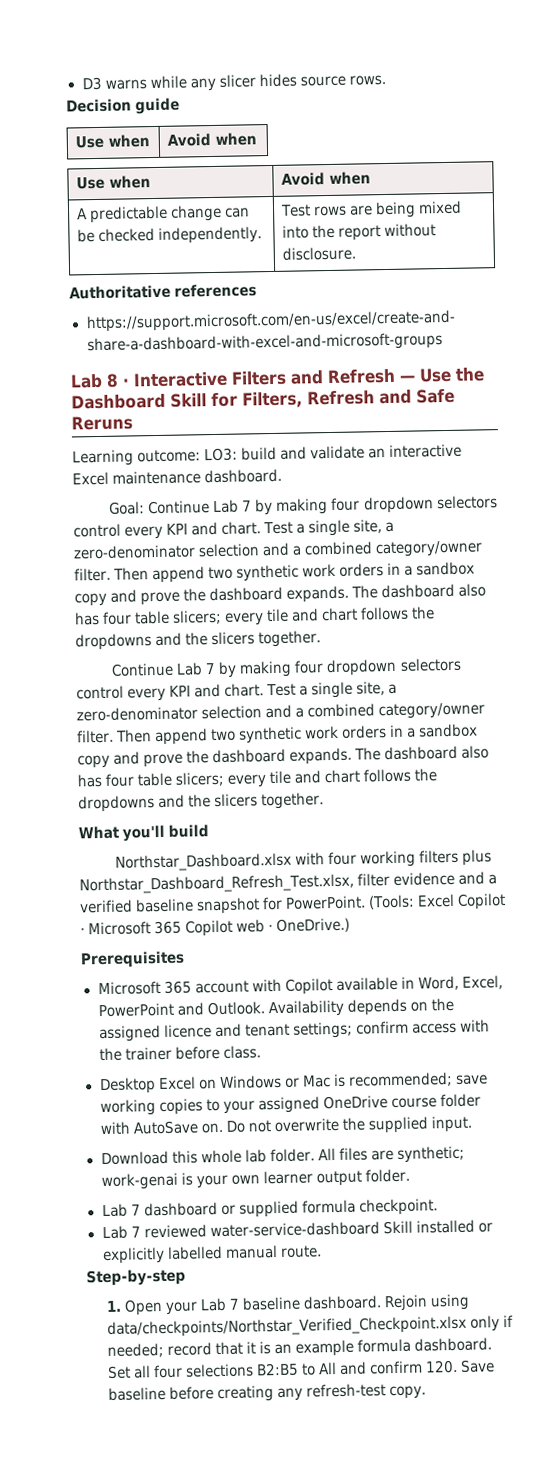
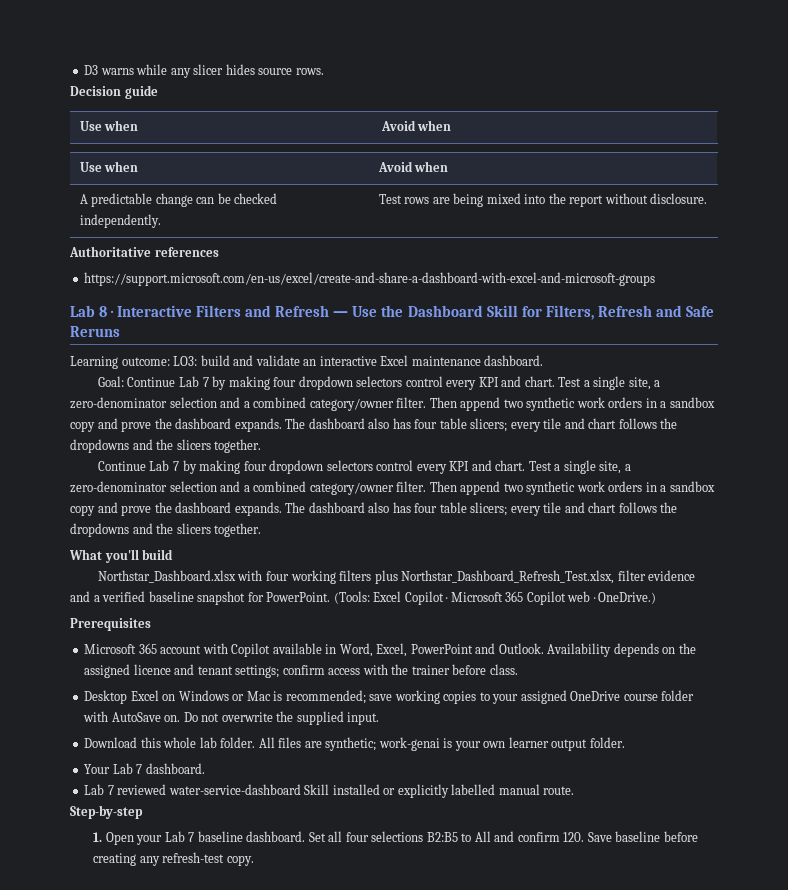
- Lab 7 dashboard or supplied formula checkpoint.
+ Your Lab 7 dashboard.
- Rejoin using data/checkpoints/Northstar_Verified_Checkpoint.xlsx only if needed; record that it is an example formula dashboard.

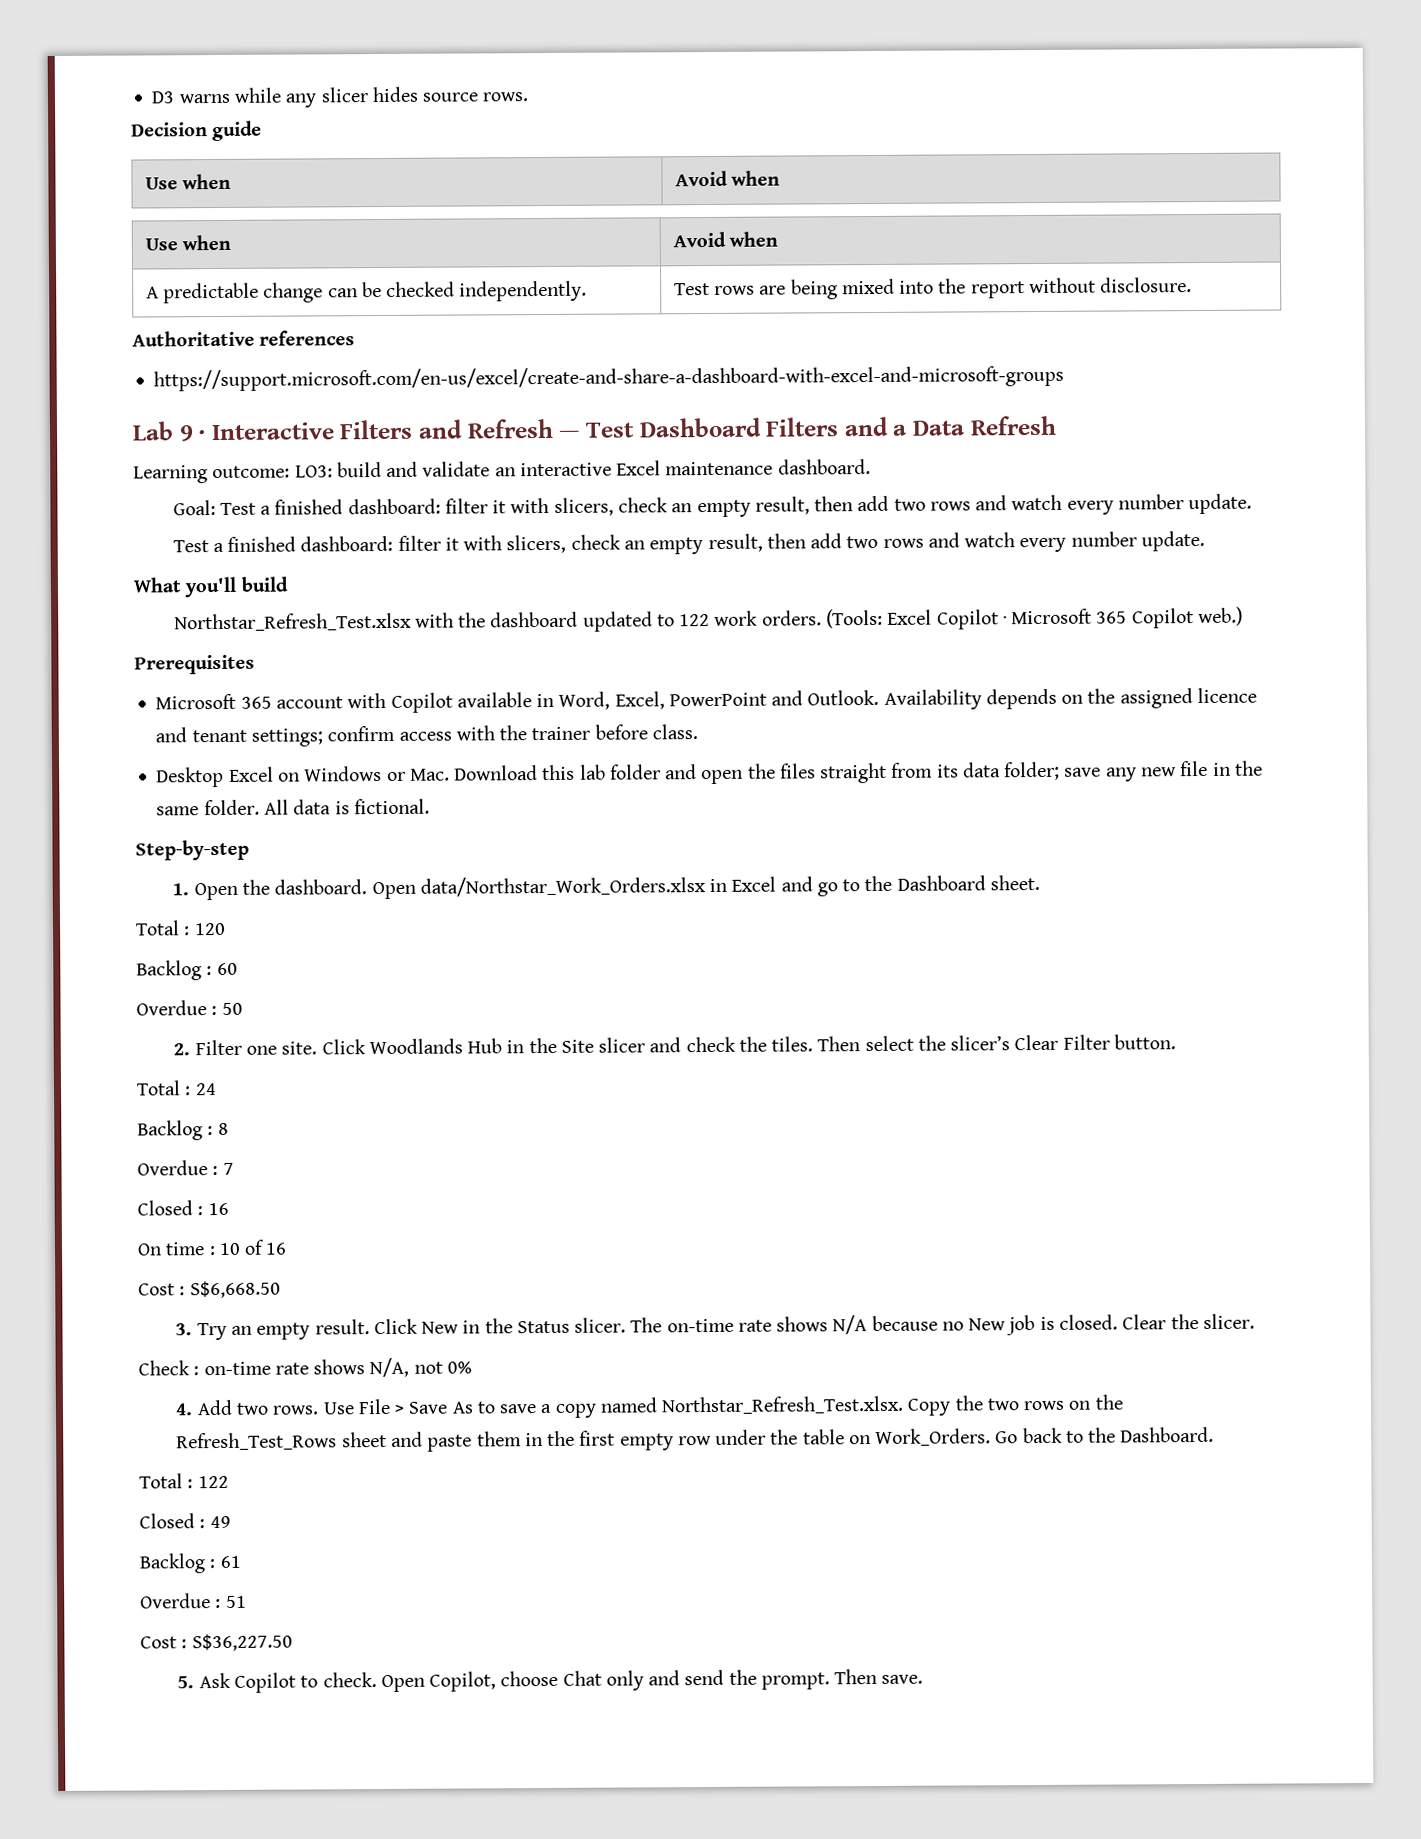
- Lab 8 · Interactive Filters and Refresh — Use the Dashboard Skill for Filters, Refresh and Safe Reruns
+ Lab 9 · Interactive Filters and Refresh — Test Dashboard Filters and a Data Refresh
- Goal: Continue Lab 7 by making four dropdown selectors control every KPI and chart. Test a single site, a zero-denominator selection and a combined category/owner filter. Then append two synthetic work orders in a sandbox copy and prove the dashboard expands. The dashboard also has four table slicers; every tile and chart follows the dropdowns and the slicers together.
- Continue Lab 7 by making four dropdown selectors control every KPI and chart. Test a single site, a zero-denominator selection and a combined category/owner filter. Then append two synthetic work orders in a sandbox copy and prove the dashboard expands. The dashboard also has four table slicers; every tile and chart follows the dropdowns and the slicers together.
+ Goal: Test a finished dashboard: filter it with slicers, check an empty result, then add two rows and watch every number update.
+ Test a finished dashboard: filter it with slicers, check an empty result, then add two rows and watch every number update.
  What you'll build
- Northstar_Dashboard.xlsx with four working filters plus Northstar_Dashboard_Refresh_Test.xlsx, filter evidence and a verified baseline snapshot for PowerPoint.
+ Northstar_Refresh_Test.xlsx with the dashboard updated to 122 work orders.
- (Tools: Excel Copilot · Microsoft 365 Copilot web · OneDrive.)
+ (Tools: Excel Copilot · Microsoft 365 Copilot web.)
- Desktop Excel on Windows or Mac is recommended; save working copies to your assigned OneDrive course folder with AutoSave on. Do not overwrite the supplied input.
- Download this whole lab folder. All files are synthetic; work-genai is your own learner output folder.
- Your Lab 7 dashboard.
- Lab 7 reviewed water-service-dashboard Skill installed or explicitly labelled manual route.
+ Desktop Excel on Windows or Mac. Download this lab folder and open the files straight from its data folder; save any new file in the same folder. All data is fictional.
  Step-by-step
- 1. Open your Lab 7 baseline dashboard. Set all four selections B2:B5 to All and confirm 120. Save baseline before creating any refresh-test copy.
+ 1. Open the dashboard. Open data/Northstar_Work_Orders.xlsx in Excel and go to the Dashboard sheet.
+ Total : 120
+ Backlog : 60
+ Overdue : 50
+ 2. Filter one site. Click Woodlands Hub in the Site slicer and check the tiles. Then select the slicer’s Clear Filter button.
+ Total : 24
+ Backlog : 8
+ Overdue : 7
+ Closed : 16
+ On time : 10 of 16
+ Cost : S$6,668.50
+ 3. Try an empty result. Click New in the Status slicer. The on-time rate shows N/A because no New job is closed. Clear the slicer.
+ Check : on-time rate shows N/A, not 0%
+ 4. Add two rows. Use File > Save As to save a copy named Northstar_Refresh_Test.xlsx. Copy the two rows on the Refresh_Test_Rows sheet and paste them in the first empty row under the table on Work_Orders. Go back to the Dashboard.
+ Total : 122
+ Closed : 49
+ Backlog : 61
+ Overdue : 51
+ Cost : S$36,227.50
+ 5. Ask Copilot to check. Open Copilot, choose Chat only and send the prompt. Then save.

